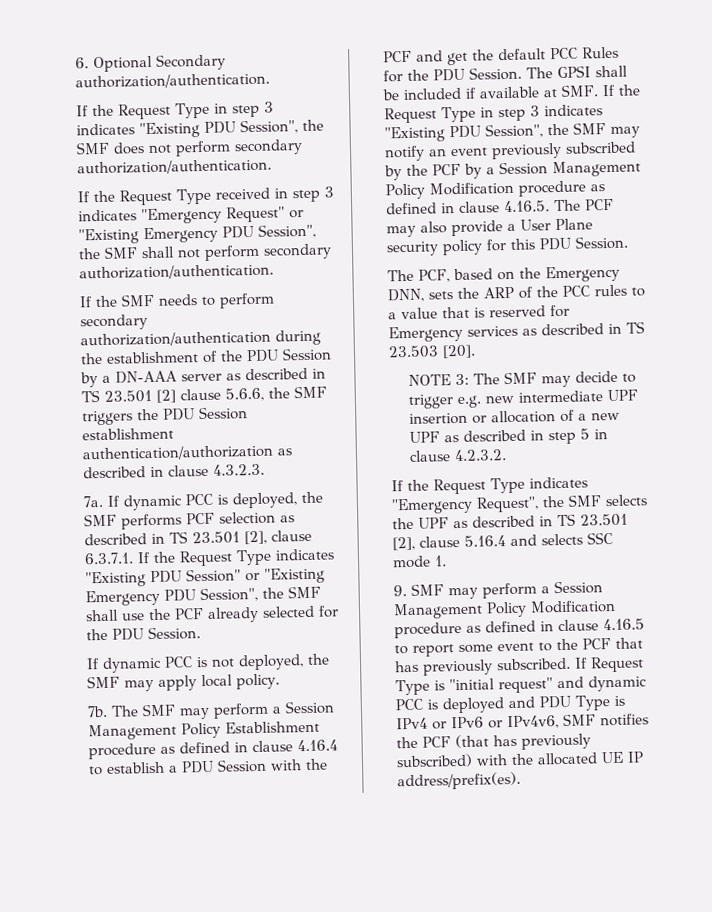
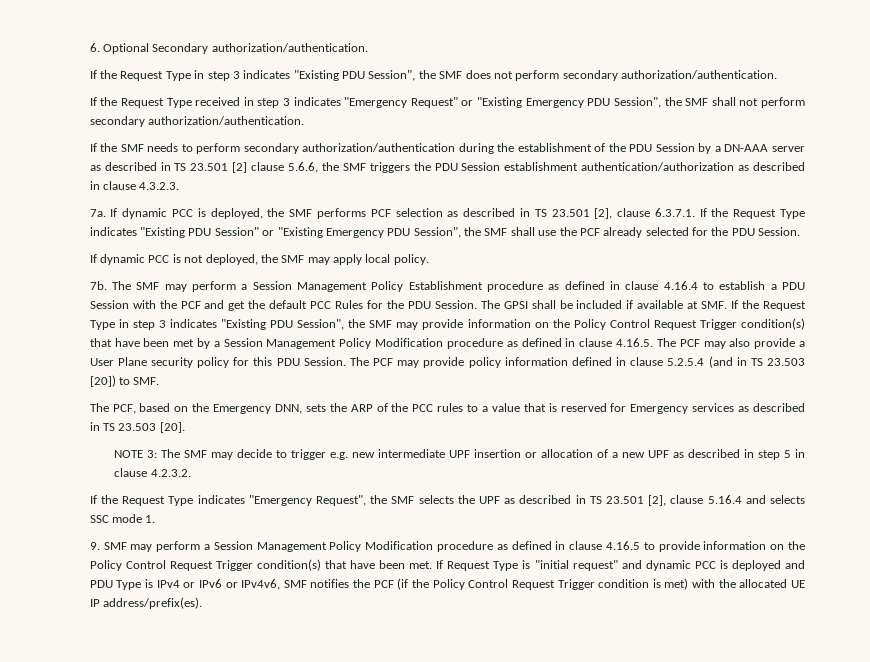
- The GPSI shall be included if available at SMF. If the Request Type in step 3 indicates "Existing PDU Session", the SMF may notify an event previously subscribed by the PCF by a Session Management Policy Modification procedure as defined in clause 4.16.5. The PCF may also provide a User Plane security policy for this PDU Session.
+ The GPSI shall be included if available at SMF. If the Request Type in step 3 indicates "Existing PDU Session", the SMF may provide information on the Policy Control Request Trigger condition(s) that have been met by a Session Management Policy Modification procedure as defined in clause 4.16.5. The PCF may also provide a User Plane security policy for this PDU Session. The PCF may provide policy information defined in clause 5.2.5.4 (and in TS 23.503 [20]) to SMF.
- 9. SMF may perform a Session Management Policy Modification procedure as defined in clause 4.16.5 to report some event to the PCF that has previously subscribed.
+ 9. SMF may perform a Session Management Policy Modification procedure as defined in clause 4.16.5 to provide information on the Policy Control Request Trigger condition(s) that have been met.
- If Request Type is "initial request" and dynamic PCC is deployed and PDU Type is IPv4 or IPv6 or IPv4v6, SMF notifies the PCF (that has previously subscribed) with the allocated UE IP address/prefix(es).
+ If Request Type is "initial request" and dynamic PCC is deployed and PDU Type is IPv4 or IPv6 or IPv4v6, SMF notifies the PCF (if the Policy Control Request Trigger condition is met) with the allocated UE IP address/prefix(es).

